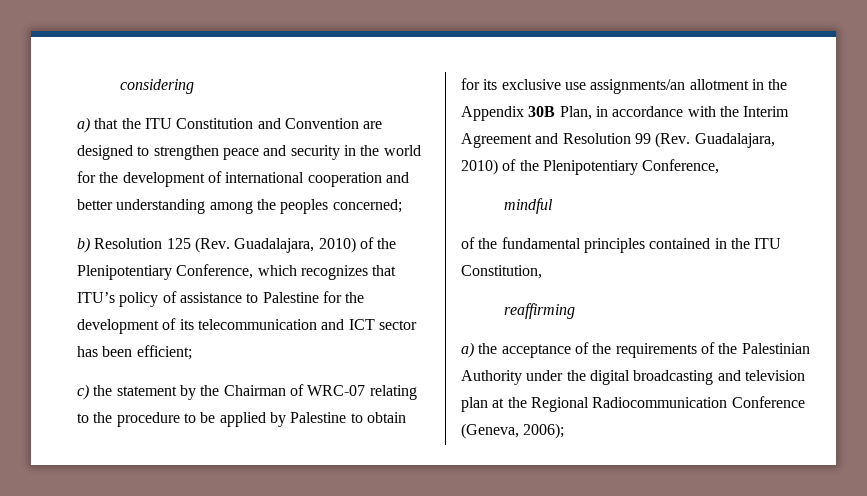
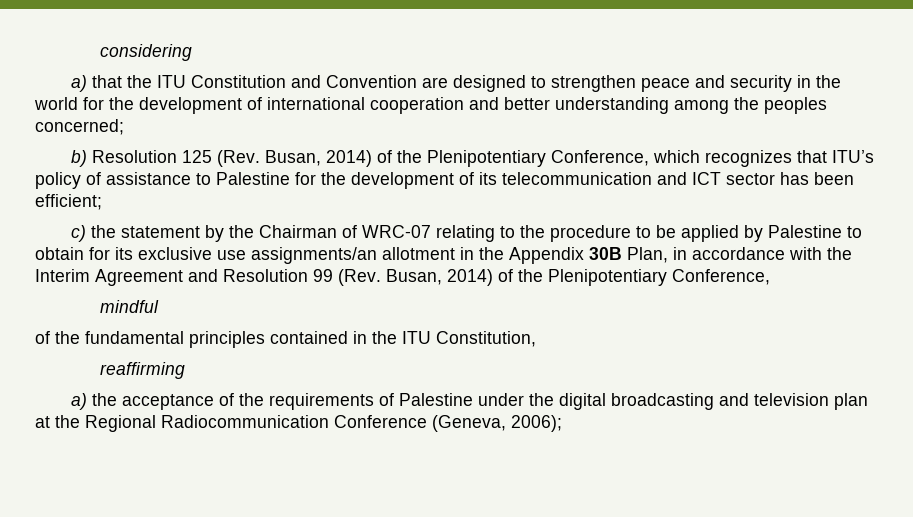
- b) Resolution 125 (Rev. Guadalajara, 2010) of the Plenipotentiary Conference, which recognizes that ITU’s policy of assistance to Palestine for the development of its telecommunication and ICT sector has been efficient;
+ b) Resolution 125 (Rev. Busan, 2014) of the Plenipotentiary Conference, which recognizes that ITU’s policy of assistance to Palestine for the development of its telecommunication and ICT sector has been efficient;
- c) the statement by the Chairman of WRC-07 relating to the procedure to be applied by Palestine to obtain for its exclusive use assignments/an allotment in the Appendix 30B Plan, in accordance with the Interim Agreement and Resolution 99 (Rev. Guadalajara, 2010) of the Plenipotentiary Conference,
+ c) the statement by the Chairman of WRC-07 relating to the procedure to be applied by Palestine to obtain for its exclusive use assignments/an allotment in the Appendix 30B Plan, in accordance with the Interim Agreement and Resolution 99 (Rev. Busan, 2014) of the Plenipotentiary Conference,
- a) the acceptance of the requirements of the Palestinian Authority under the digital broadcasting and television plan at the Regional Radiocommunication Conference (Geneva, 2006);
+ a) the acceptance of the requirements of Palestine under the digital broadcasting and television plan at the Regional Radiocommunication Conference (Geneva, 2006);

